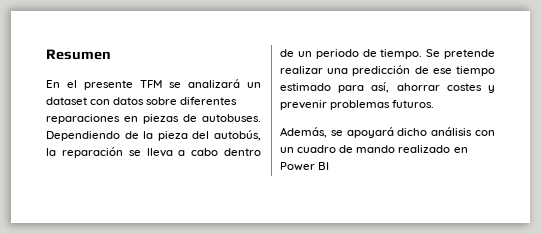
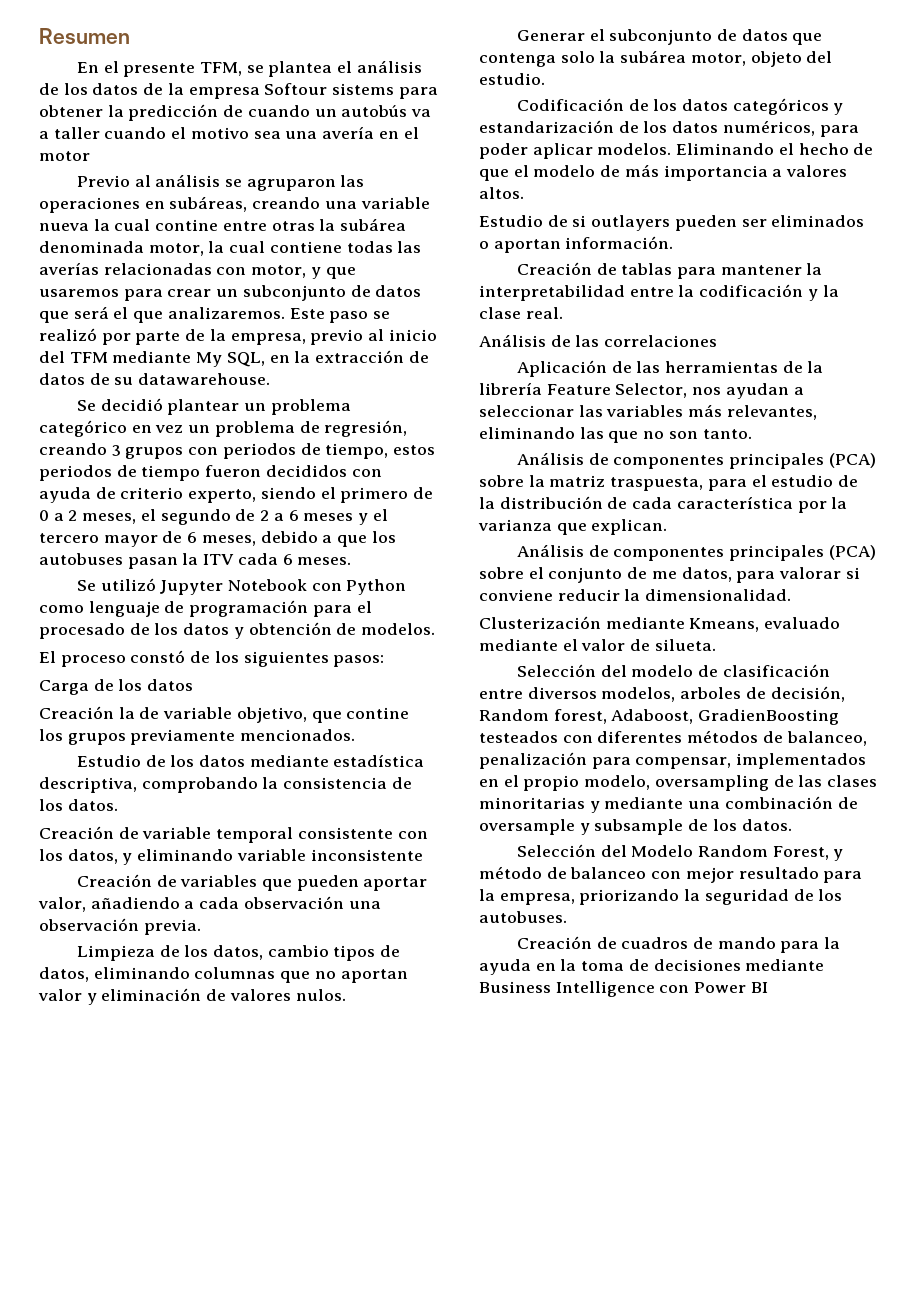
- En el presente TFM se analizará un dataset con datos sobre diferentes reparaciones en piezas de autobuses. Dependiendo de la pieza del autobús, la reparación se lleva a cabo dentro de un periodo de tiempo. Se pretende realizar una predicción de ese tiempo estimado para así, ahorrar costes y prevenir problemas futuros.
- Además, se apoyará dicho análisis con un cuadro de mando realizado en Power BI
+ En el presente TFM, se plantea el análisis de los datos de la empresa Softour sistems para obtener la predicción de cuando un autobús va a taller cuando el motivo sea una avería en el motor
+ Previo al análisis se agruparon las operaciones en subáreas, creando una variable nueva la cual contine entre otras la subárea denominada motor, la cual contiene todas las averías relacionadas con motor, y que usaremos para crear un subconjunto de datos que será el que analizaremos. Este paso se realizó por parte de la empresa, previo al inicio del TFM mediante My SQL, en la extracción de datos de su datawarehouse.
+ Se decidió plantear un problema categórico en vez un problema de regresión, creando 3 grupos con periodos de tiempo, estos periodos de tiempo fueron decididos con ayuda de criterio experto, siendo el primero de 0 a 2 meses, el segundo de 2 a 6 meses y el tercero mayor de 6 meses, debido a que los autobuses pasan la ITV cada 6 meses.
+ Se utilizó Jupyter Notebook con Python como lenguaje de programación para el procesado de los datos y obtención de modelos.
+ El proceso constó de los siguientes pasos:
+ Carga de los datos
+ Creación la de variable objetivo, que contine los grupos previamente mencionados.
+ Estudio de los datos mediante estadística descriptiva, comprobando la consistencia de los datos.
+ Creación de variable temporal consistente con los datos, y eliminando variable inconsistente
+ Creación de variables que pueden aportar valor, añadiendo a cada observación una observación previa.
+ Limpieza de los datos, cambio tipos de datos, eliminando columnas que no aportan valor y eliminación de valores nulos.
+ Generar el subconjunto de datos que contenga solo la subárea motor, objeto del estudio.
+ Codificación de los datos categóricos y estandarización de los datos numéricos, para poder aplicar modelos. Eliminando el hecho de que el modelo de más importancia a valores altos.
+ Estudio de si outlayers pueden ser eliminados o aportan información.
+ Creación de tablas para mantener la interpretabilidad entre la codificación y la clase real.
+ Análisis de las correlaciones
+ Aplicación de las herramientas de la librería Feature Selector, nos ayudan a seleccionar las variables más relevantes, eliminando las que no son tanto.
+ Análisis de componentes principales (PCA) sobre la matriz traspuesta, para el estudio de la distribución de cada característica por la varianza que explican.
+ Análisis de componentes principales (PCA) sobre el conjunto de me datos, para valorar si conviene reducir la dimensionalidad.
+ Clusterización mediante Kmeans, evaluado mediante el valor de silueta.
+ Selección del modelo de clasificación entre diversos modelos, arboles de decisión, Random forest, Adaboost, GradienBoosting testeados con diferentes métodos de balanceo, penalización para compensar, implementados en el propio modelo, oversampling de las clases minoritarias y mediante una combinación de oversample y subsample de los datos.
+ Selección del Modelo Random Forest, y método de balanceo con mejor resultado para la empresa, priorizando la seguridad de los autobuses.
+ Creación de cuadros de mando para la ayuda en la toma de decisiones mediante Business Intelligence con Power BI

